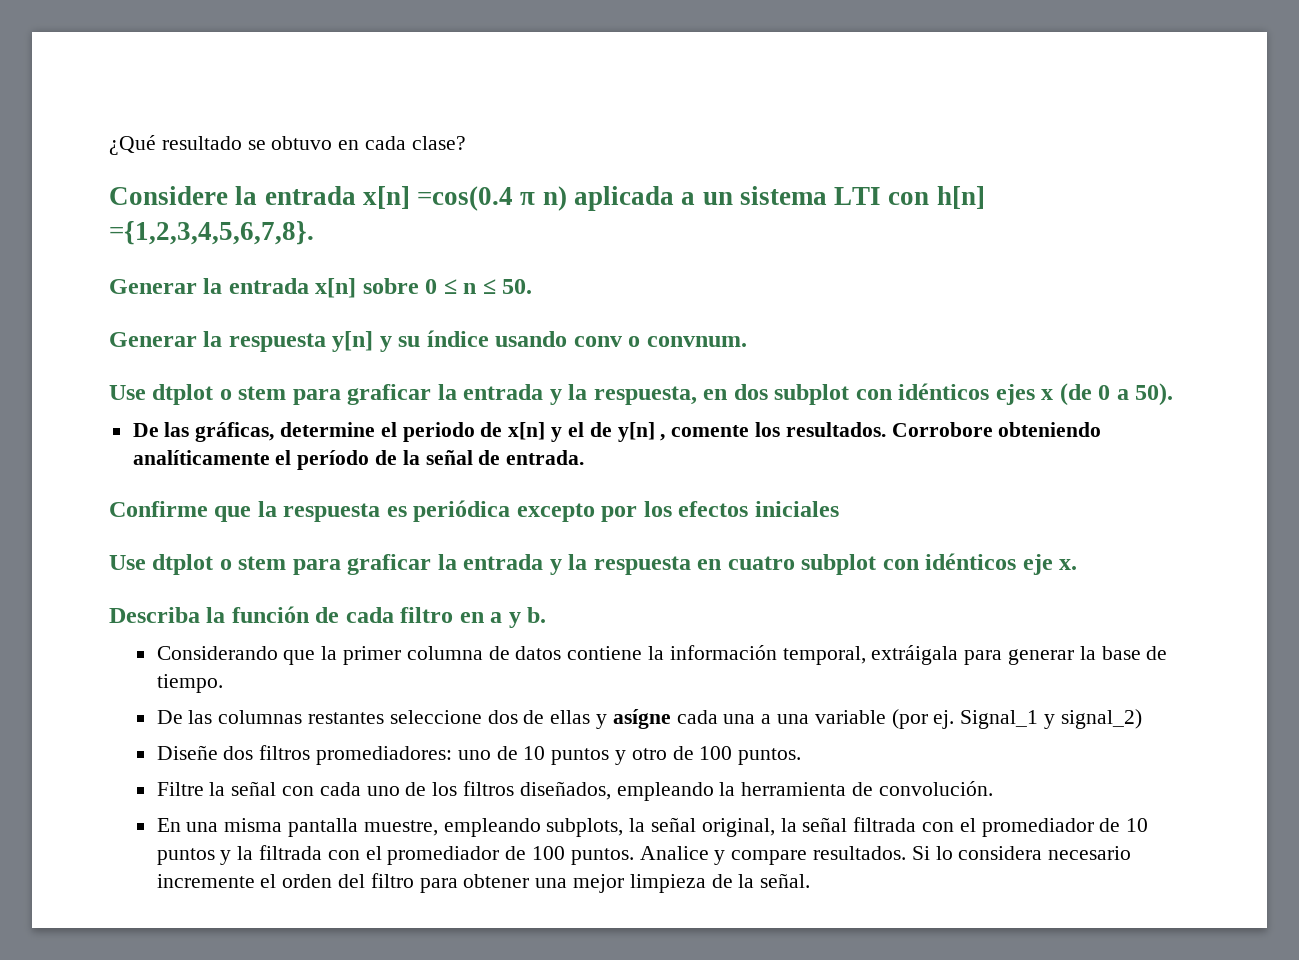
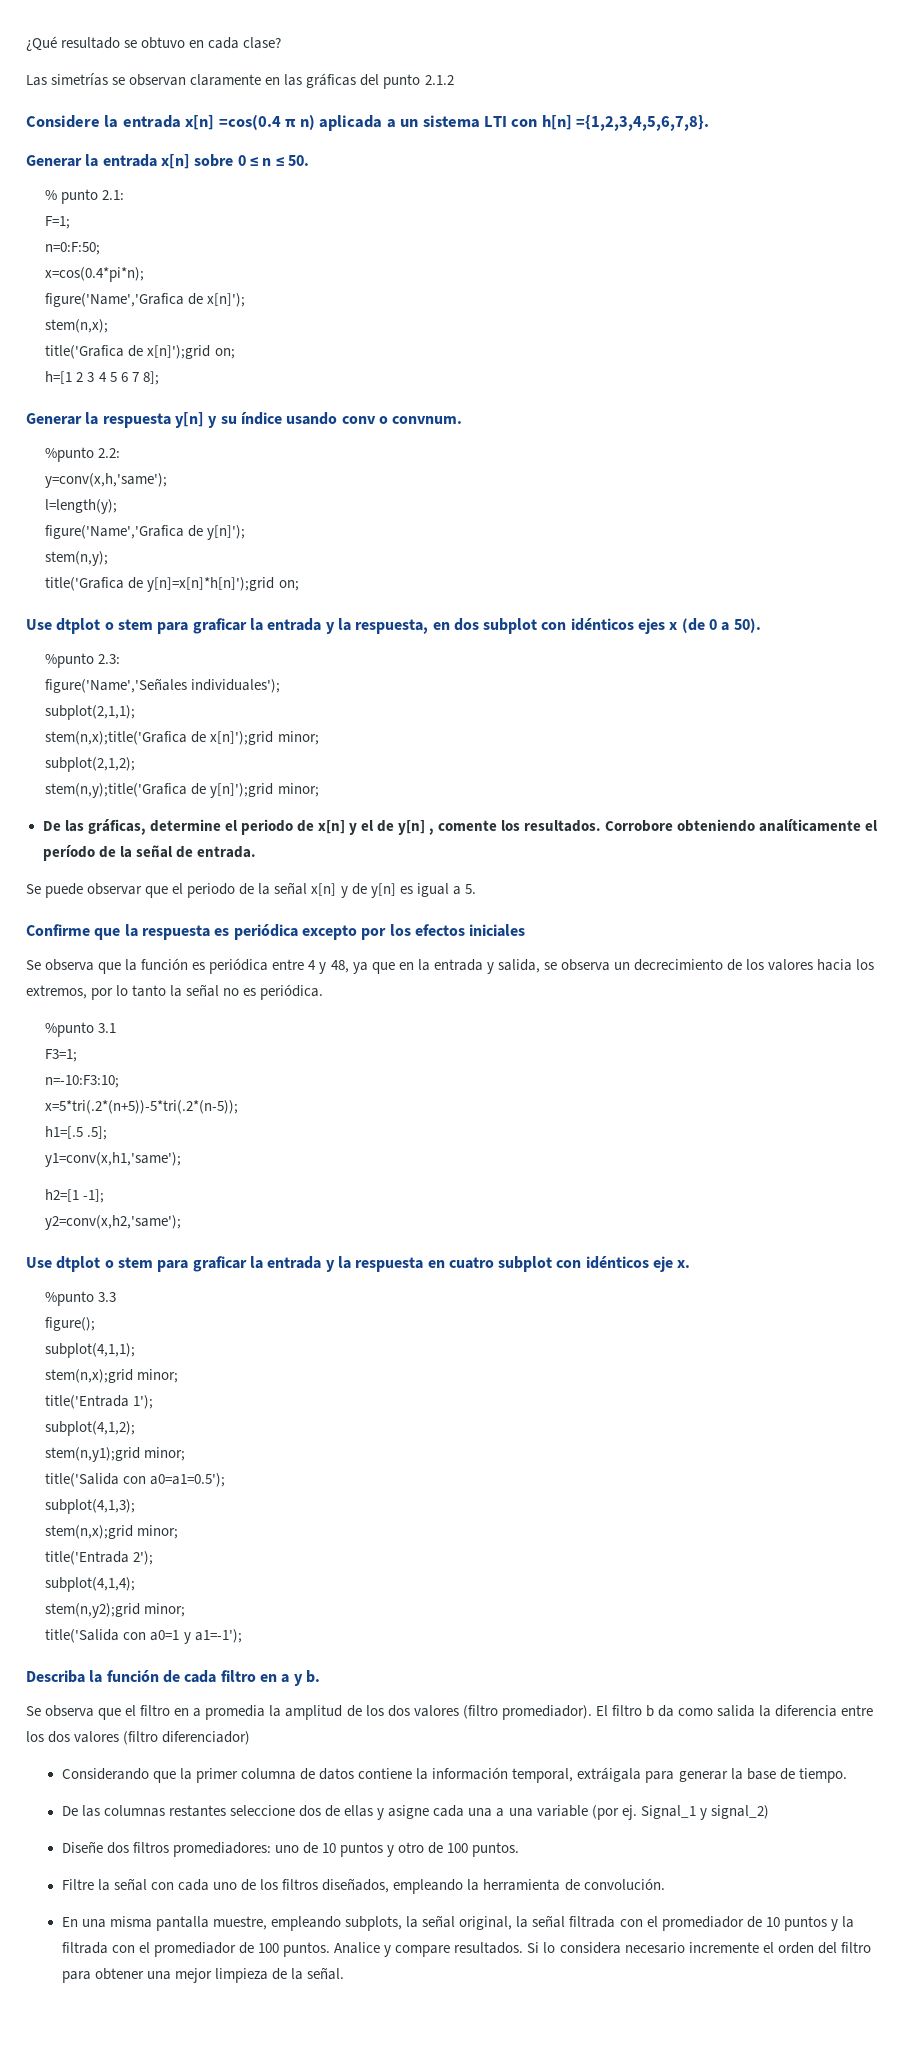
+ Las simetrías se observan claramente en las gráficas del punto 2.1.2
+ % punto 2.1:
+ F=1;
+ n=0:F:50;
+ x=cos(0.4*pi*n);
+ figure('Name','Grafica de x[n]');
+ stem(n,x);
+ title('Grafica de x[n]');grid on;
+ h=[1 2 3 4 5 6 7 8];
+ %punto 2.2:
+ y=conv(x,h,'same');
+ l=length(y);
+ figure('Name','Grafica de y[n]');
+ stem(n,y);
+ title('Grafica de y[n]=x[n]*h[n]');grid on;
+ %punto 2.3:
+ figure('Name','Señales individuales');
+ subplot(2,1,1);
+ stem(n,x);title('Grafica de x[n]');grid minor;
+ subplot(2,1,2);
+ stem(n,y);title('Grafica de y[n]');grid minor;
+ Se puede observar que el periodo de la señal x[n] y de y[n] es igual a 5.
+ Se observa que la función es periódica entre 4 y 48, ya que en la entrada y salida, se observa un decrecimiento de los valores hacia los extremos, por lo tanto la señal no es periódica.
+ %punto 3.1
+ F3=1;
+ n=-10:F3:10;
+ x=5*tri(.2*(n+5))-5*tri(.2*(n-5));
+ h1=[.5 .5];
+ y1=conv(x,h1,'same');
+ h2=[1 -1];
+ y2=conv(x,h2,'same');
+ %punto 3.3
+ figure();
+ subplot(4,1,1);
+ stem(n,x);grid minor;
+ title('Entrada 1');
+ subplot(4,1,2);
+ stem(n,y1);grid minor;
+ title('Salida con a0=a1=0.5');
+ subplot(4,1,3);
+ stem(n,x);grid minor;
+ title('Entrada 2');
+ subplot(4,1,4);
+ stem(n,y2);grid minor;
+ title('Salida con a0=1 y a1=-1');
+ Se observa que el filtro en a promedia la amplitud de los dos valores (filtro promediador). El filtro b da como salida la diferencia entre los dos valores (filtro diferenciador)
- De las columnas restantes seleccione dos de ellas y asígne cada una a una variable (por ej.
+ De las columnas restantes seleccione dos de ellas y asigne cada una a una variable (por ej.

